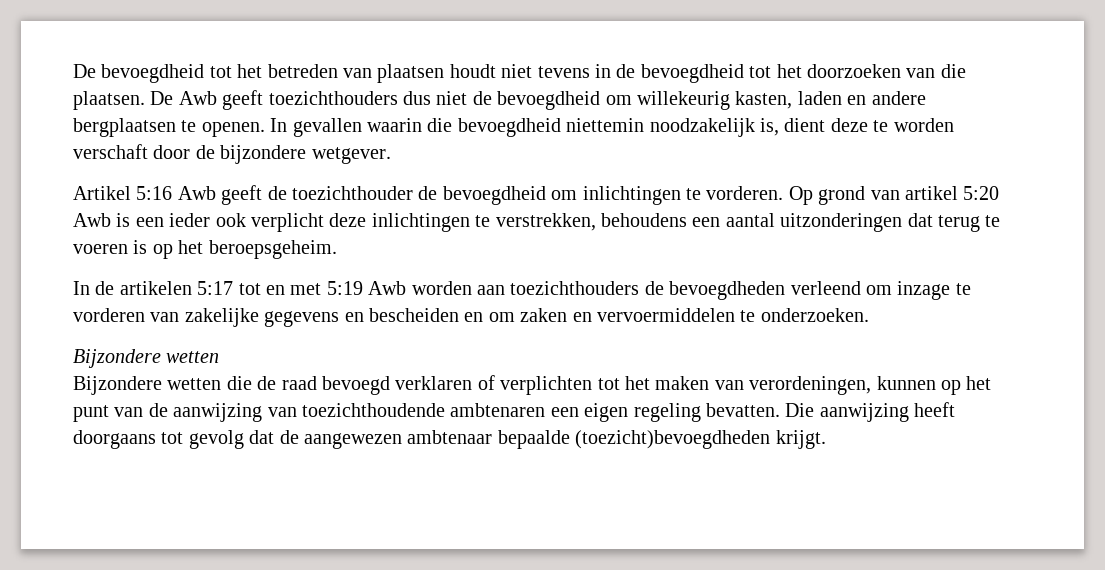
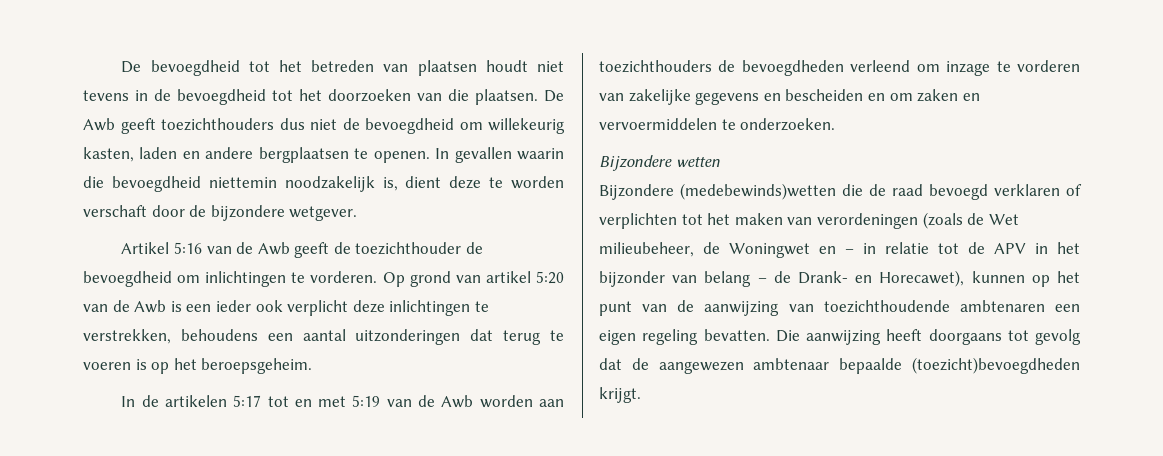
- Artikel 5:16 Awb geeft de toezichthouder de bevoegdheid om inlichtingen te vorderen.
+ Artikel 5:16 van de Awb geeft de toezichthouder de bevoegdheid om inlichtingen te vorderen.
- Op grond van artikel 5:20 Awb is een ieder ook verplicht deze inlichtingen te verstrekken, behoudens een aantal uitzonderingen dat terug te voeren is op het beroepsgeheim.
+ Op grond van artikel 5:20 van de Awb is een ieder ook verplicht deze inlichtingen te verstrekken, behoudens een aantal uitzonderingen dat terug te voeren is op het beroepsgeheim.
- In de artikelen 5:17 tot en met 5:19 Awb worden aan toezichthouders de bevoegdheden verleend om inzage te vorderen van zakelijke gegevens en bescheiden en om zaken en vervoermiddelen te onderzoeken.
+ In de artikelen 5:17 tot en met 5:19 van de Awb worden aan toezichthouders de bevoegdheden verleend om inzage te vorderen van zakelijke gegevens en bescheiden en om zaken en vervoermiddelen te onderzoeken.
- Bijzondere wetten die de raad bevoegd verklaren of verplichten tot het maken van verordeningen, kunnen op het punt van de aanwijzing van toezichthoudende ambtenaren een eigen regeling bevatten.
+ Bijzondere (medebewinds)wetten die de raad bevoegd verklaren of verplichten tot het maken van verordeningen (zoals de Wet milieubeheer, de Woningwet en – in relatie tot de APV in het bijzonder van belang – de Drank- en Horecawet), kunnen op het punt van de aanwijzing van toezichthoudende ambtenaren een eigen regeling bevatten.

